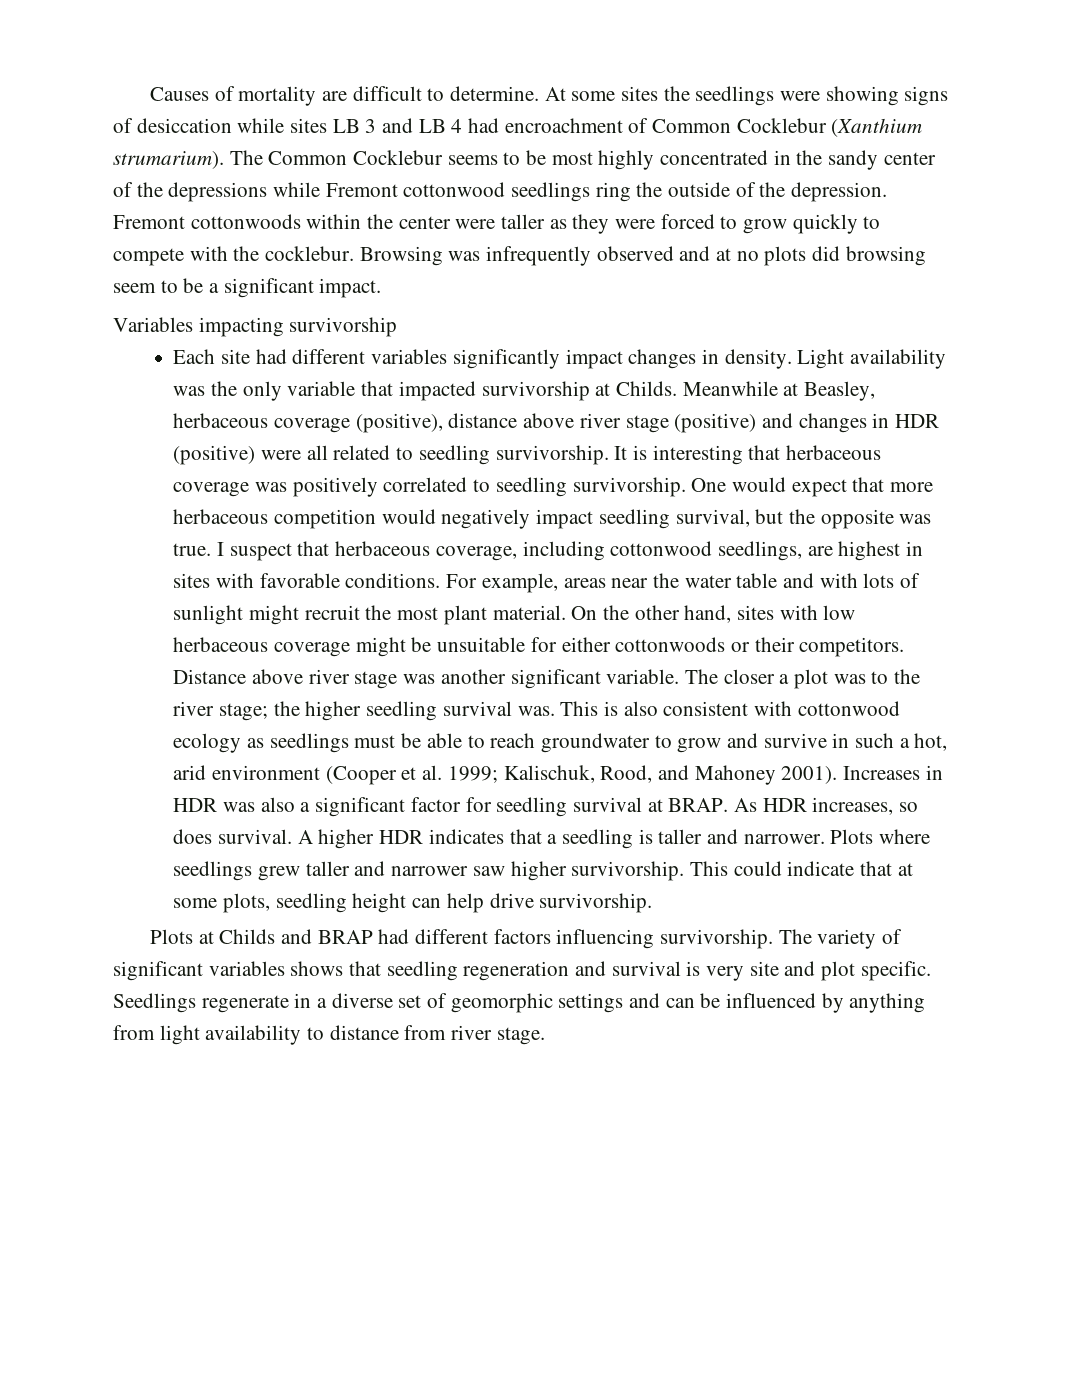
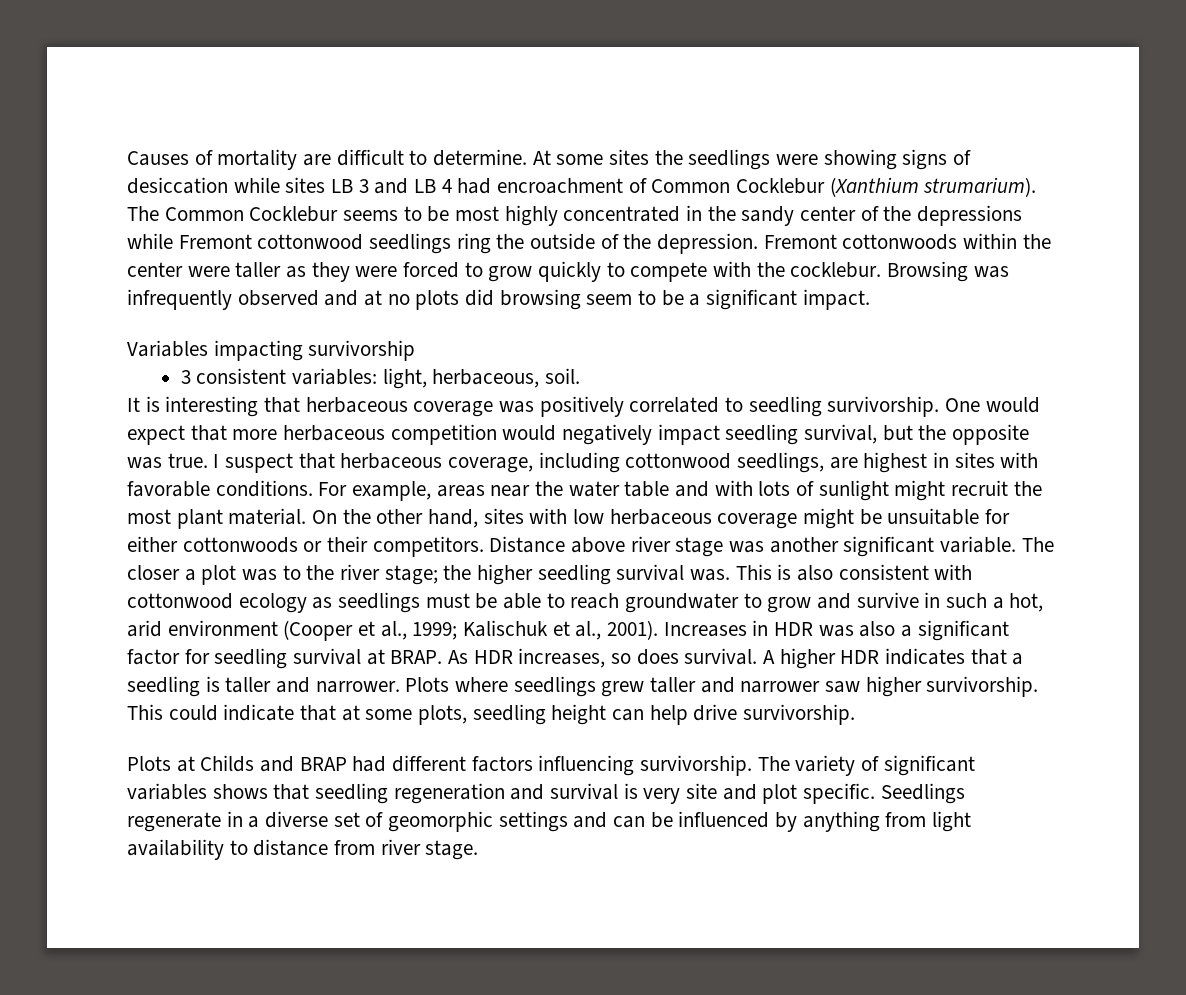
- Each site had different variables significantly impact changes in density. Light availability was the only variable that impacted survivorship at Childs. Meanwhile at Beasley, herbaceous coverage (positive), distance above river stage (positive) and changes in HDR (positive) were all related to seedling survivorship. It is interesting that herbaceous coverage was positively correlated to seedling survivorship.
+ 3 consistent variables: light, herbaceous, soil.
+ It is interesting that herbaceous coverage was positively correlated to seedling survivorship.
- This is also consistent with cottonwood ecology as seedlings must be able to reach groundwater to grow and survive in such a hot, arid environment (Cooper et al. 1999; Kalischuk, Rood, and Mahoney 2001).
+ This is also consistent with cottonwood ecology as seedlings must be able to reach groundwater to grow and survive in such a hot, arid environment (Cooper et al., 1999; Kalischuk et al., 2001).

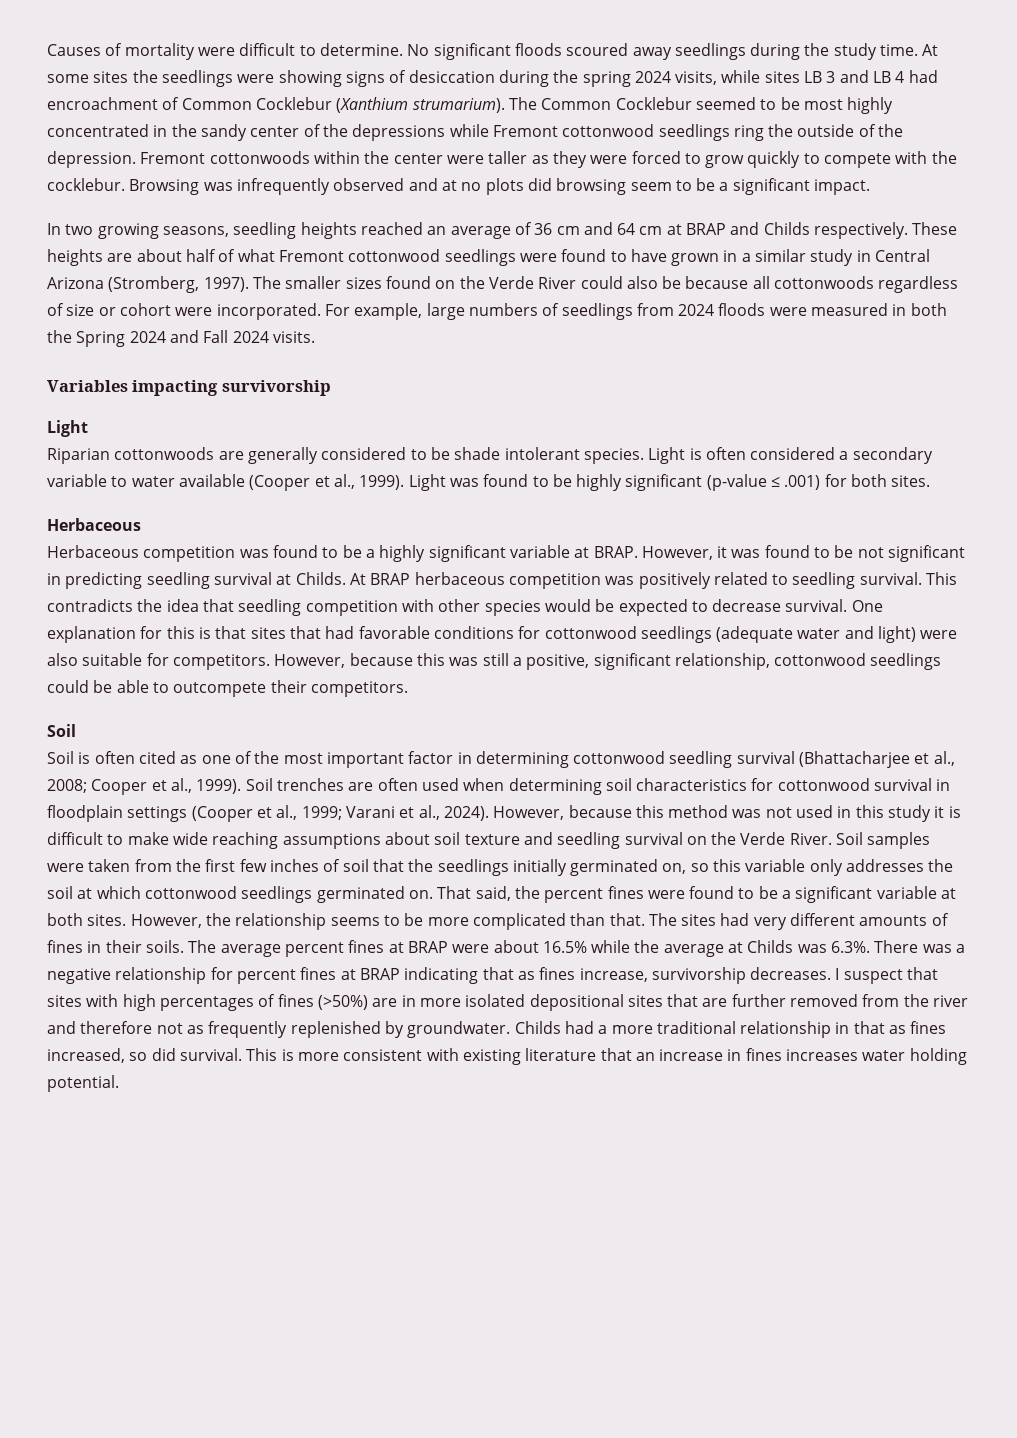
- Causes of mortality are difficult to determine.
+ Causes of mortality were difficult to determine.
+ No significant floods scoured away seedlings during the study time.
- At some sites the seedlings were showing signs of desiccation while sites LB 3 and LB 4 had encroachment of Common Cocklebur (Xanthium strumarium).
+ At some sites the seedlings were showing signs of desiccation during the spring 2024 visits, while sites LB 3 and LB 4 had encroachment of Common Cocklebur (Xanthium strumarium).
- The Common Cocklebur seems to be most highly concentrated in the sandy center of the depressions while Fremont cottonwood seedlings ring the outside of the depression.
+ The Common Cocklebur seemed to be most highly concentrated in the sandy center of the depressions while Fremont cottonwood seedlings ring the outside of the depression.
+ In two growing seasons, seedling heights reached an average of 36 cm and 64 cm at BRAP and Childs respectively. These heights are about half of what Fremont cottonwood seedlings were found to have grown in a similar study in Central Arizona (Stromberg, 1997). The smaller sizes found on the Verde River could also be because all cottonwoods regardless of size or cohort were incorporated. For example, large numbers of seedlings from 2024 floods were measured in both the Spring 2024 and Fall 2024 visits.
  Variables impacting survivorship
- 3 consistent variables: light, herbaceous, soil.
- It is interesting that herbaceous coverage was positively correlated to seedling survivorship. One would expect that more herbaceous competition would negatively impact seedling survival, but the opposite was true. I suspect that herbaceous coverage, including cottonwood seedlings, are highest in sites with favorable conditions. For example, areas near the water table and with lots of sunlight might recruit the most plant material. On the other hand, sites with low herbaceous coverage might be unsuitable for either cottonwoods or their competitors. Distance above river stage was another significant variable. The closer a plot was to the river stage; the higher seedling survival was. This is also consistent with cottonwood ecology as seedlings must be able to reach groundwater to grow and survive in such a hot, arid environment (Cooper et al., 1999; Kalischuk et al., 2001). Increases in HDR was also a significant factor for seedling survival at BRAP. As HDR increases, so does survival. A higher HDR indicates that a seedling is taller and narrower. Plots where seedlings grew taller and narrower saw higher survivorship. This could indicate that at some plots, seedling height can help drive survivorship.
- Plots at Childs and BRAP had different factors influencing survivorship. The variety of significant variables shows that seedling regeneration and survival is very site and plot specific. Seedlings regenerate in a diverse set of geomorphic settings and can be influenced by anything from light availability to distance from river stage.
+ Light
+ Riparian cottonwoods are generally considered to be shade intolerant species. Light is often considered a secondary variable to water available (Cooper et al., 1999). Light was found to be highly significant (p-value ≤ .001) for both sites.
+ Herbaceous
+ Herbaceous competition was found to be a highly significant variable at BRAP. However, it was found to be not significant in predicting seedling survival at Childs. At BRAP herbaceous competition was positively related to seedling survival. This contradicts the idea that seedling competition with other species would be expected to decrease survival. One explanation for this is that sites that had favorable conditions for cottonwood seedlings (adequate water and light) were also suitable for competitors. However, because this was still a positive, significant relationship, cottonwood seedlings could be able to outcompete their competitors.
+ Soil
+ Soil is often cited as one of the most important factor in determining cottonwood seedling survival (Bhattacharjee et al., 2008; Cooper et al., 1999). Soil trenches are often used when determining soil characteristics for cottonwood survival in floodplain settings (Cooper et al., 1999; Varani et al., 2024). However, because this method was not used in this study it is difficult to make wide reaching assumptions about soil texture and seedling survival on the Verde River. Soil samples were taken from the first few inches of soil that the seedlings initially germinated on, so this variable only addresses the soil at which cottonwood seedlings germinated on. That said, the percent fines were found to be a significant variable at both sites. However, the relationship seems to be more complicated than that. The sites had very different amounts of fines in their soils. The average percent fines at BRAP were about 16.5% while the average at Childs was 6.3%. There was a negative relationship for percent fines at BRAP indicating that as fines increase, survivorship decreases. I suspect that sites with high percentages of fines (>50%) are in more isolated depositional sites that are further removed from the river and therefore not as frequently replenished by groundwater. Childs had a more traditional relationship in that as fines increased, so did survival. This is more consistent with existing literature that an increase in fines increases water holding potential.

